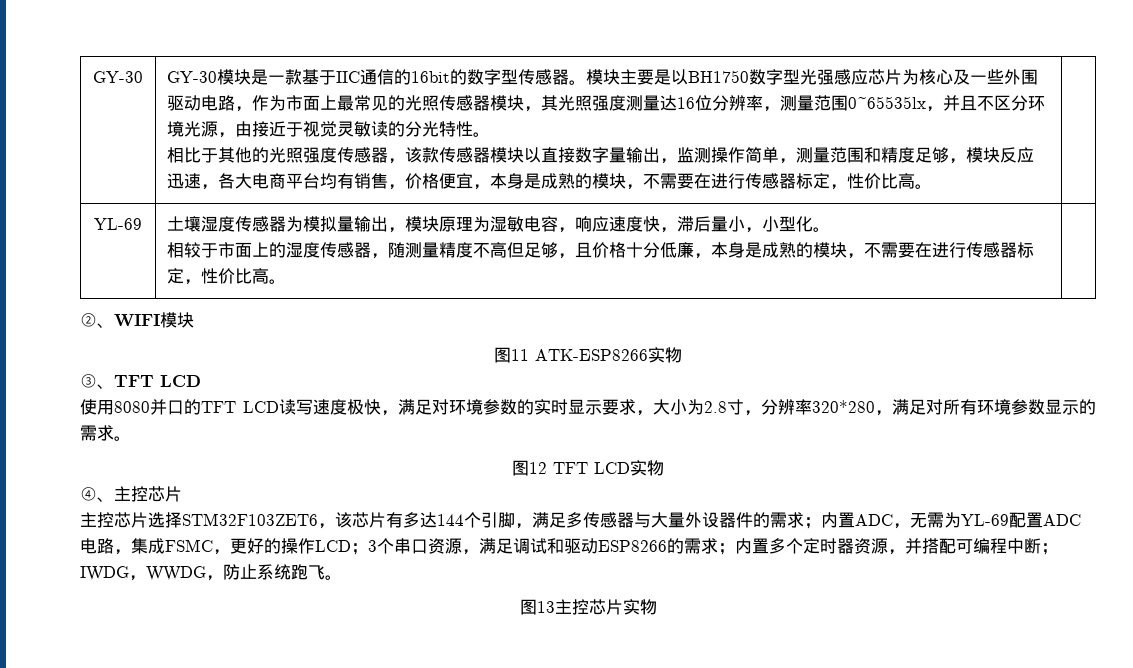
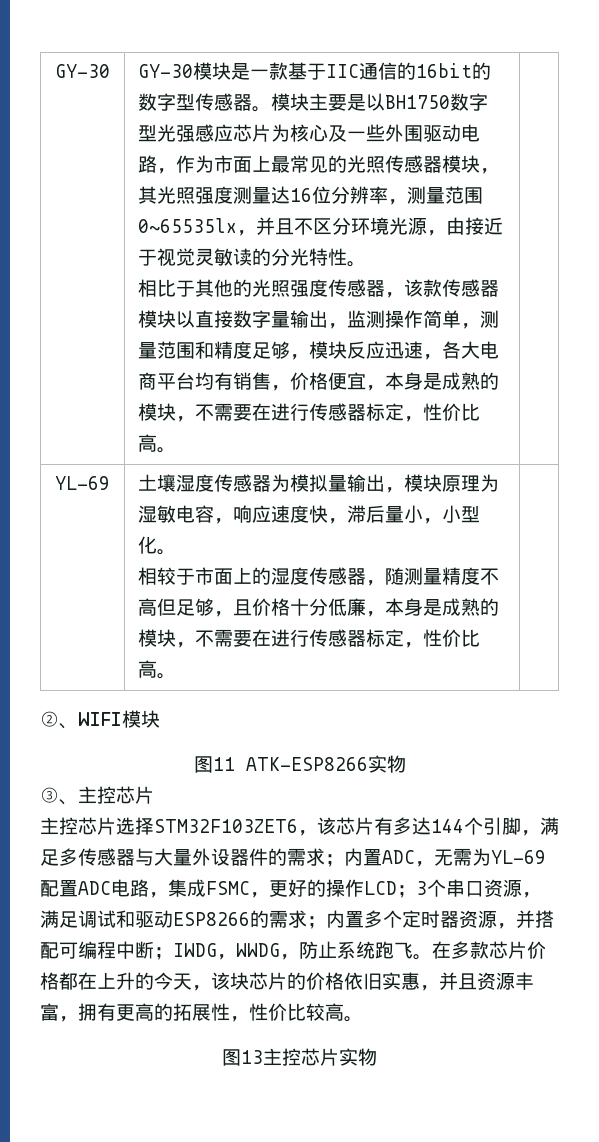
- ③、TFT LCD
- 使用8080并口的TFT LCD读写速度极快，满足对环境参数的实时显示要求，大小为2.8寸，分辨率320*280，满足对所有环境参数显示的需求。
- 图12 TFT LCD实物
- ④、主控芯片
+ ③、主控芯片
+ 在多款芯片价格都在上升的今天，该块芯片的价格依旧实惠，并且资源丰富，拥有更高的拓展性，性价比较高。

